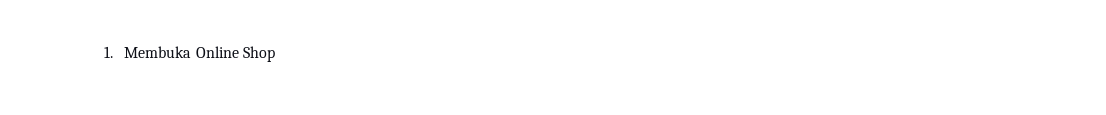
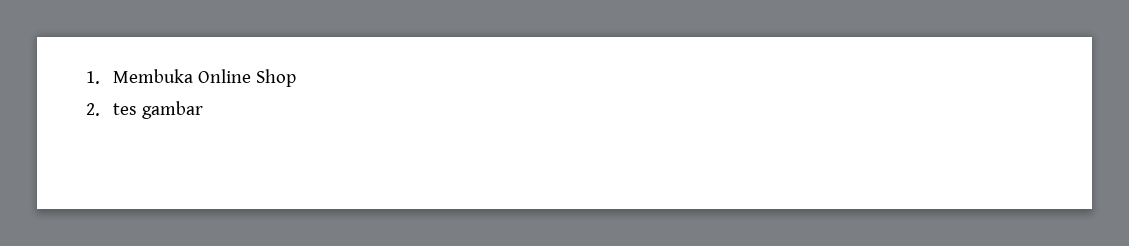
+ 2. tes gambar

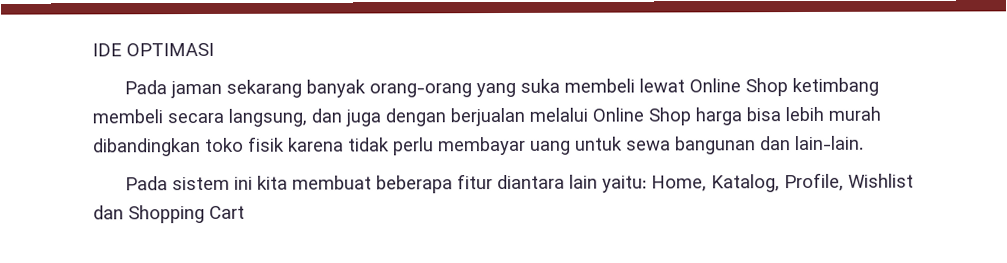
- 1. Membuka Online Shop
- 2. tes gambar
+ IDE OPTIMASI
+ Pada jaman sekarang banyak orang-orang yang suka membeli lewat Online Shop ketimbang membeli secara langsung, dan juga dengan berjualan melalui Online Shop harga bisa lebih murah dibandingkan toko fisik karena tidak perlu membayar uang untuk sewa bangunan dan lain-lain.
+ Pada sistem ini kita membuat beberapa fitur diantara lain yaitu: Home, Katalog, Profile, Wishlist dan Shopping Cart

